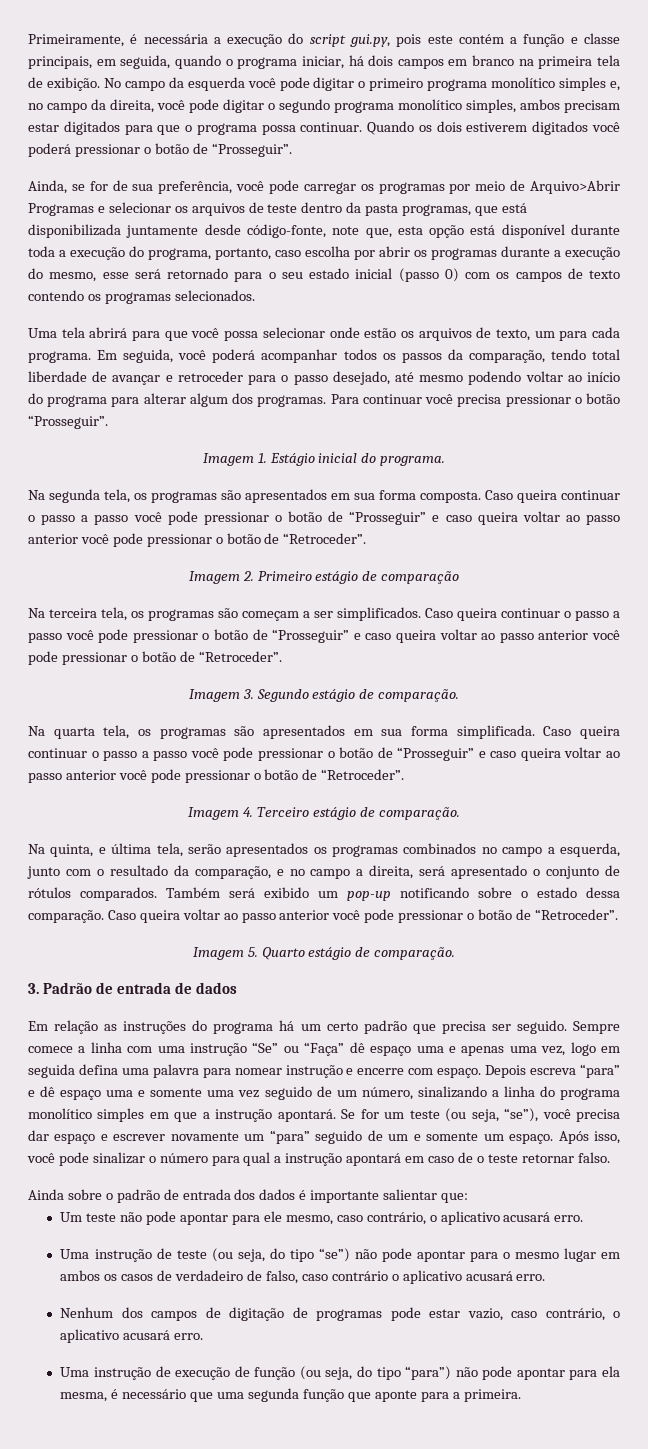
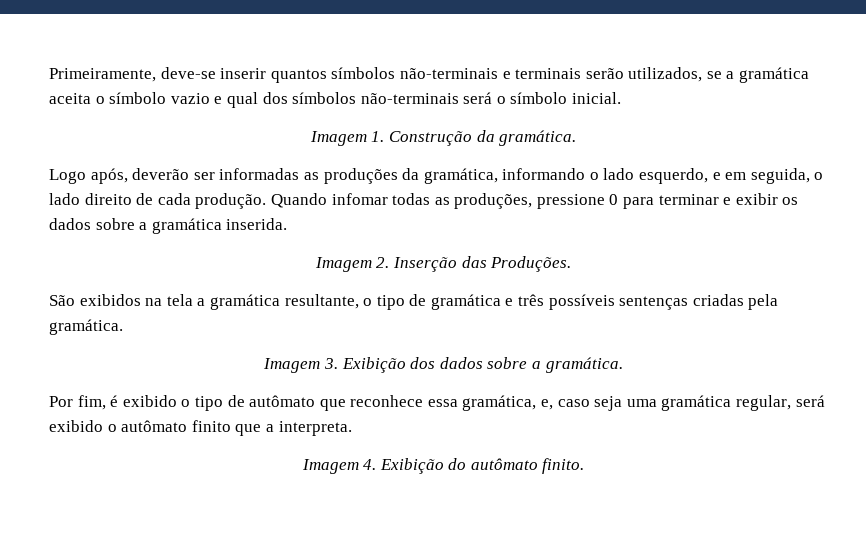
- Primeiramente, é necessária a execução do script gui.py, pois este contém a função e classe principais, em seguida, quando o programa iniciar, há dois campos em branco na primeira tela de exibição. No campo da esquerda você pode digitar o primeiro programa monolítico simples e, no campo da direita, você pode digitar o segundo programa monolítico simples, ambos precisam estar digitados para que o programa possa continuar. Quando os dois estiverem digitados você poderá pressionar o botão de “Prosseguir”.
- Ainda, se for de sua preferência, você pode carregar os programas por meio de Arquivo>Abrir Programas e selecionar os arquivos de teste dentro da pasta programas, que está disponibilizada juntamente desde código-fonte, note que, esta opção está disponível durante toda a execução do programa, portanto, caso escolha por abrir os programas durante a execução do mesmo, esse será retornado para o seu estado inicial (passo 0) com os campos de texto contendo os programas selecionados.
- Uma tela abrirá para que você possa selecionar onde estão os arquivos de texto, um para cada programa. Em seguida, você poderá acompanhar todos os passos da comparação, tendo total liberdade de avançar e retroceder para o passo desejado, até mesmo podendo voltar ao início do programa para alterar algum dos programas. Para continuar você precisa pressionar o botão “Prosseguir”.
- Imagem 1. Estágio inicial do programa.
- Na segunda tela, os programas são apresentados em sua forma composta. Caso queira continuar o passo a passo você pode pressionar o botão de “Prosseguir” e caso queira voltar ao passo anterior você pode pressionar o botão de “Retroceder”.
- Imagem 2. Primeiro estágio de comparação
- Na terceira tela, os programas são começam a ser simplificados. Caso queira continuar o passo a passo você pode pressionar o botão de “Prosseguir” e caso queira voltar ao passo anterior você pode pressionar o botão de “Retroceder”.
- Imagem 3. Segundo estágio de comparação.
- Na quarta tela, os programas são apresentados em sua forma simplificada. Caso queira continuar o passo a passo você pode pressionar o botão de “Prosseguir” e caso queira voltar ao passo anterior você pode pressionar o botão de “Retroceder”.
- Imagem 4. Terceiro estágio de comparação.
- Na quinta, e última tela, serão apresentados os programas combinados no campo a esquerda, junto com o resultado da comparação, e no campo a direita, será apresentado o conjunto de rótulos comparados. Também será exibido um pop-up notificando sobre o estado dessa comparação. Caso queira voltar ao passo anterior você pode pressionar o botão de “Retroceder”.
- Imagem 5. Quarto estágio de comparação.
- 3. Padrão de entrada de dados
- Em relação as instruções do programa há um certo padrão que precisa ser seguido. Sempre comece a linha com uma instrução “Se” ou “Faça” dê espaço uma e apenas uma vez, logo em seguida defina uma palavra para nomear instrução e encerre com espaço. Depois escreva “para” e dê espaço uma e somente uma vez seguido de um número, sinalizando a linha do programa monolítico simples em que a instrução apontará. Se for um teste (ou seja, “se”), você precisa dar espaço e escrever novamente um “para” seguido de um e somente um espaço. Após isso, você pode sinalizar o número para qual a instrução apontará em caso de o teste retornar falso.
- Ainda sobre o padrão de entrada dos dados é importante salientar que:
- Um teste não pode apontar para ele mesmo, caso contrário, o aplicativo acusará erro.
- Uma instrução de teste (ou seja, do tipo “se”) não pode apontar para o mesmo lugar em ambos os casos de verdadeiro de falso, caso contrário o aplicativo acusará erro.
- Nenhum dos campos de digitação de programas pode estar vazio, caso contrário, o aplicativo acusará erro.
- Uma instrução de execução de função (ou seja, do tipo “para”) não pode apontar para ela mesma, é necessário que uma segunda função que aponte para a primeira.
+ Primeiramente, deve-se inserir quantos símbolos não-terminais e terminais serão utilizados, se a gramática aceita o símbolo vazio e qual dos símbolos não-terminais será o símbolo inicial.
+ Imagem 1. Construção da gramática.
+ Logo após, deverão ser informadas as produções da gramática, informando o lado esquerdo, e em seguida, o lado direito de cada produção. Quando infomar todas as produções, pressione 0 para terminar e exibir os dados sobre a gramática inserida.
+ Imagem 2. Inserção das Produções.
+ São exibidos na tela a gramática resultante, o tipo de gramática e três possíveis sentenças criadas pela gramática.
+ Imagem 3. Exibição dos dados sobre a gramática.
+ Por fim, é exibido o tipo de autômato que reconhece essa gramática, e, caso seja uma gramática regular, será exibido o autômato finito que a interpreta.
+ Imagem 4. Exibição do autômato finito.

